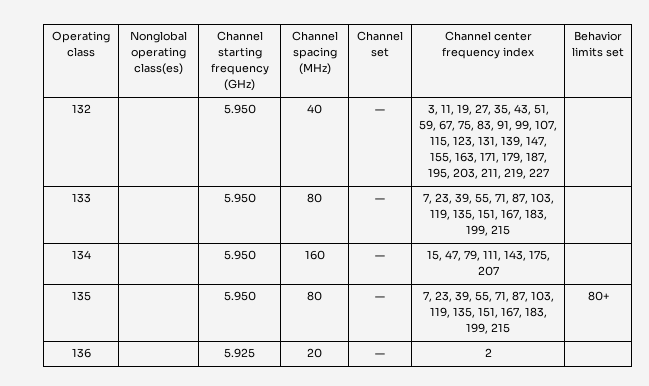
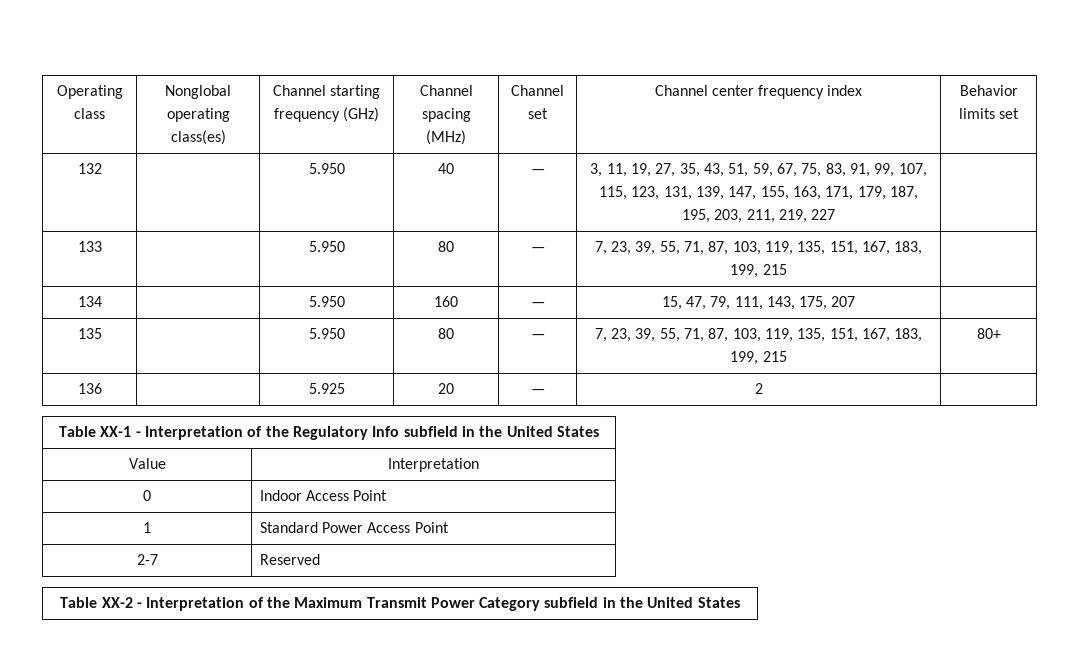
+ Table XX-1 - Interpretation of the Regulatory Info subfield in the United States
+ Value | Interpretation
+ 0 | Indoor Access Point
+ 1 | Standard Power Access Point
+ 2-7 | Reserved
+ Table XX-2 - Interpretation of the Maximum Transmit Power Category subfield in the United States

